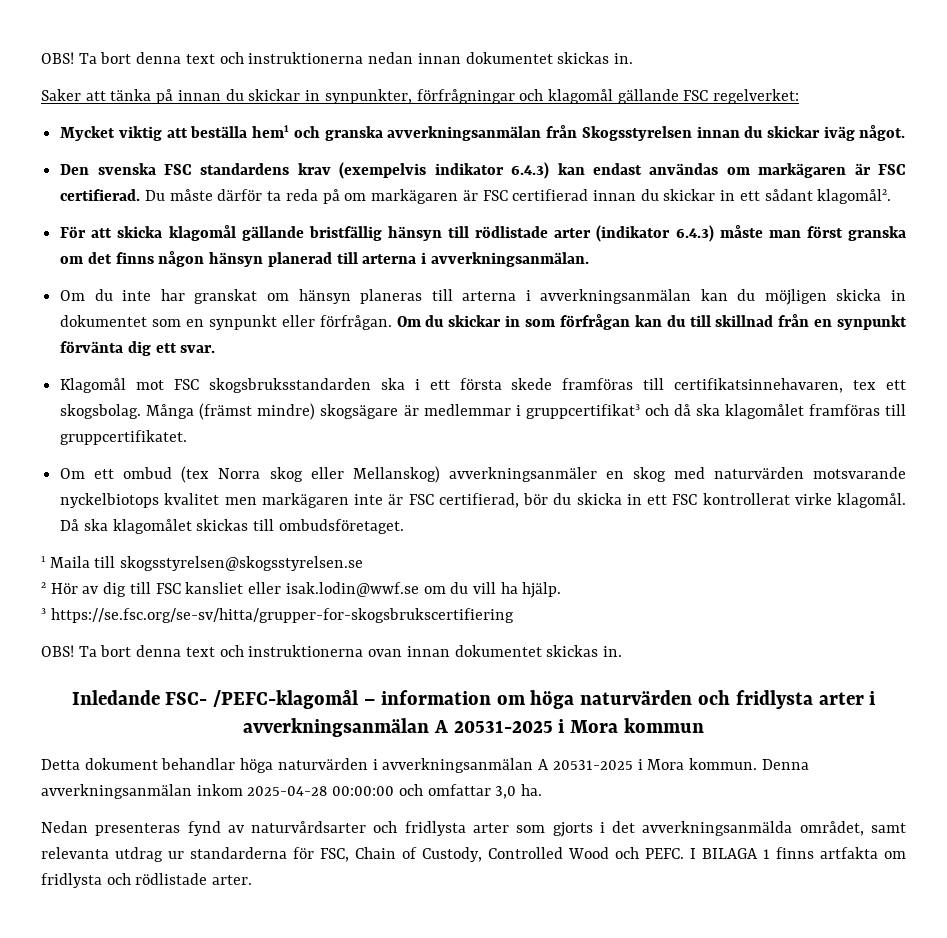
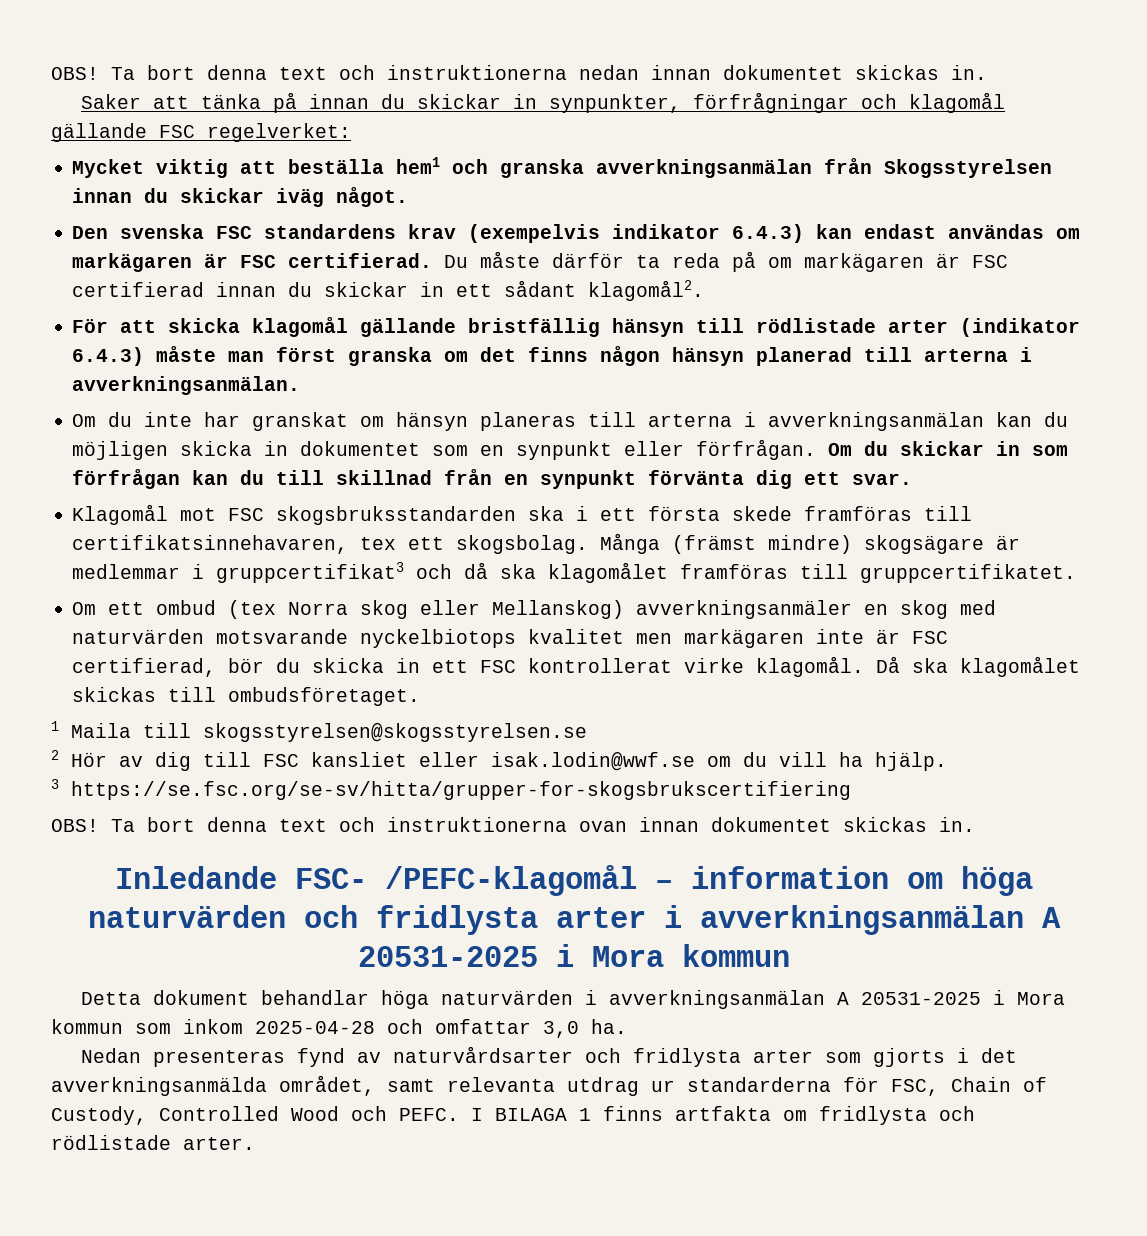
- Detta dokument behandlar höga naturvärden i avverkningsanmälan A 20531-2025 i Mora kommun. Denna avverkningsanmälan inkom 2025-04-28 00:00:00 och omfattar 3,0 ha.
+ Detta dokument behandlar höga naturvärden i avverkningsanmälan A 20531-2025 i Mora kommun som inkom 2025-04-28 och omfattar 3,0 ha.

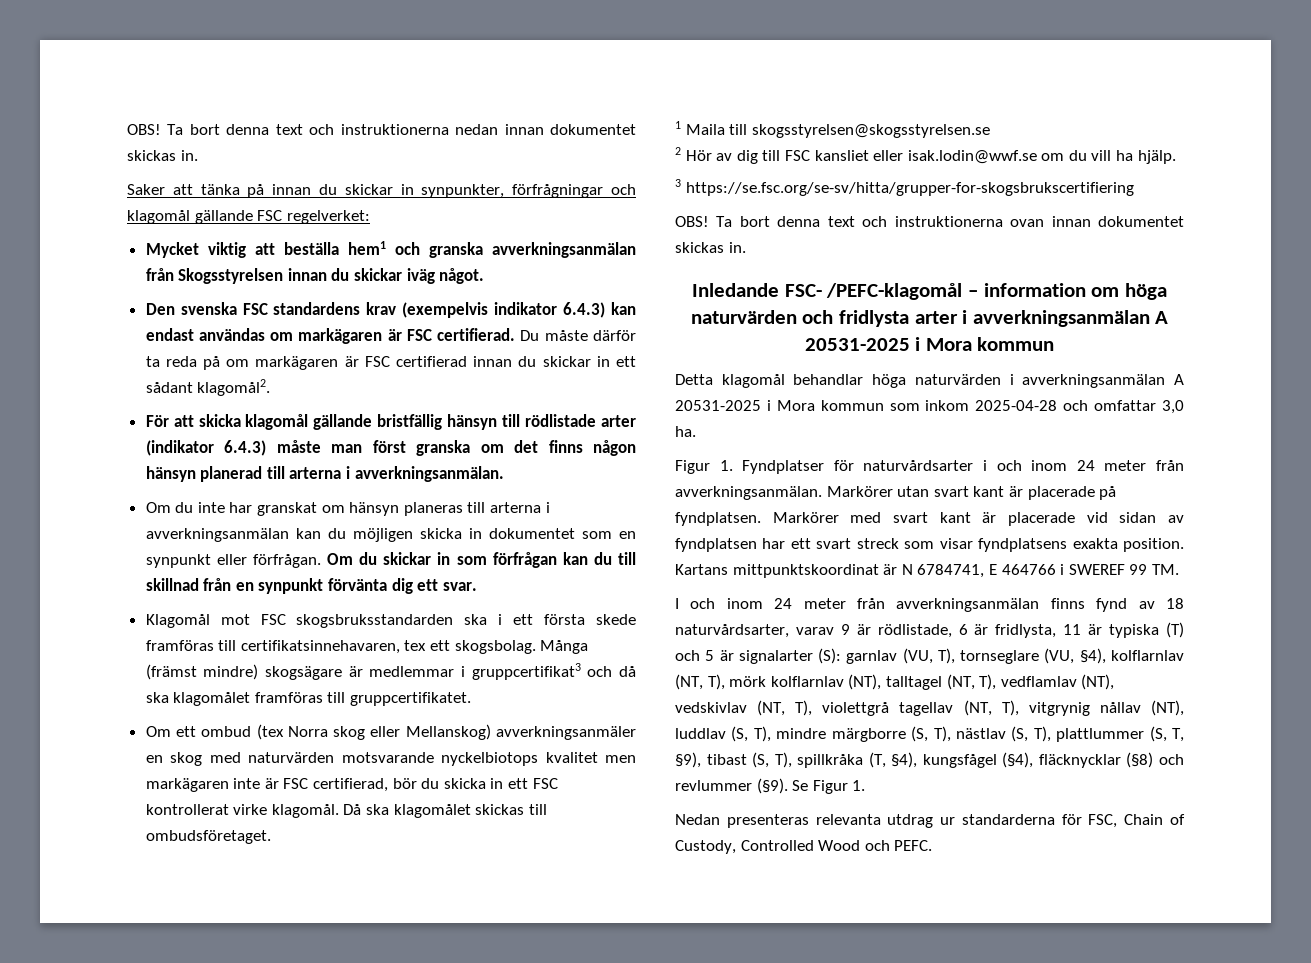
- Detta dokument behandlar höga naturvärden i avverkningsanmälan A 20531-2025 i Mora kommun som inkom 2025-04-28 och omfattar 3,0 ha.
+ Detta klagomål behandlar höga naturvärden i avverkningsanmälan A 20531-2025 i Mora kommun som inkom 2025-04-28 och omfattar 3,0 ha.
- Nedan presenteras fynd av naturvårdsarter och fridlysta arter som gjorts i det avverkningsanmälda området, samt relevanta utdrag ur standarderna för FSC, Chain of Custody, Controlled Wood och PEFC. I BILAGA 1 finns artfakta om fridlysta och rödlistade arter.
+ Figur 1. Fyndplatser för naturvårdsarter i och inom 24 meter från avverkningsanmälan. Markörer utan svart kant är placerade på fyndplatsen. Markörer med svart kant är placerade vid sidan av fyndplatsen har ett svart streck som visar fyndplatsens exakta position. Kartans mittpunktskoordinat är N 6784741, E 464766 i SWEREF 99 TM.
+ I och inom 24 meter från avverkningsanmälan finns fynd av 18 naturvårdsarter, varav 9 är rödlistade, 6 är fridlysta, 11 är typiska (T) och 5 är signalarter (S): garnlav (VU, T), tornseglare (VU, §4), kolflarnlav (NT, T), mörk kolflarnlav (NT), talltagel (NT, T), vedflamlav (NT), vedskivlav (NT, T), violettgrå tagellav (NT, T), vitgrynig nållav (NT), luddlav (S, T), mindre märgborre (S, T), nästlav (S, T), plattlummer (S, T, §9), tibast (S, T), spillkråka (T, §4), kungsfågel (§4), fläcknycklar (§8) och revlummer (§9). Se Figur 1.
+ Nedan presenteras relevanta utdrag ur standarderna för FSC, Chain of Custody, Controlled Wood och PEFC.

